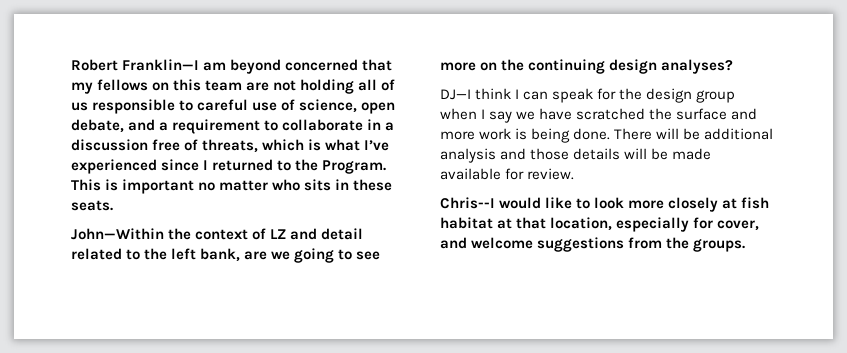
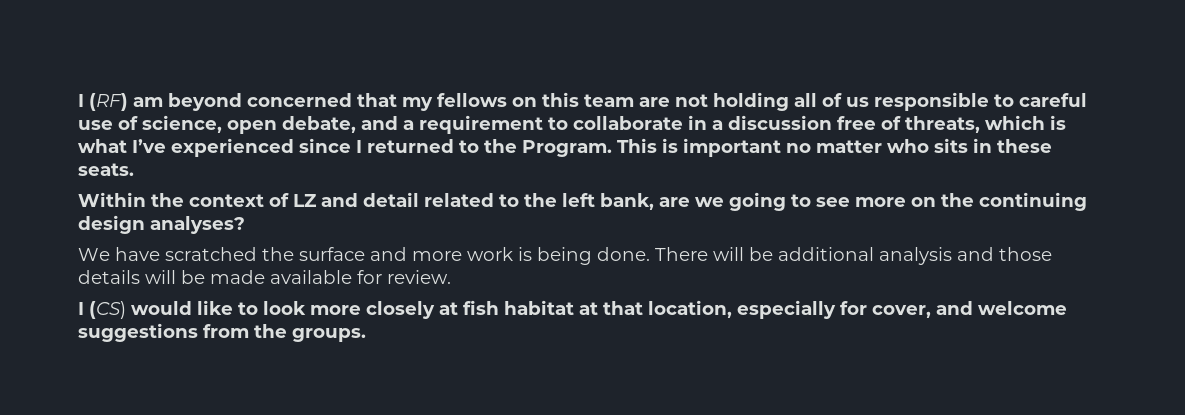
- Robert Franklin—I am beyond concerned that my fellows on this team are not holding all of us responsible to careful use of science, open debate, and a requirement to collaborate in a discussion free of threats, which is what I’ve experienced since I returned to the Program.
+ I (RF) am beyond concerned that my fellows on this team are not holding all of us responsible to careful use of science, open debate, and a requirement to collaborate in a discussion free of threats, which is what I’ve experienced since I returned to the Program.
- John—Within the context of LZ and detail related to the left bank, are we going to see more on the continuing design analyses?
+ Within the context of LZ and detail related to the left bank, are we going to see more on the continuing design analyses?
- DJ—I think I can speak for the design group when I say we have scratched the surface and more work is being done.
+ We have scratched the surface and more work is being done.
- Chris--I would like to look more closely at fish habitat at that location, especially for cover, and welcome suggestions from the groups.
+ I (CS) would like to look more closely at fish habitat at that location, especially for cover, and welcome suggestions from the groups.

